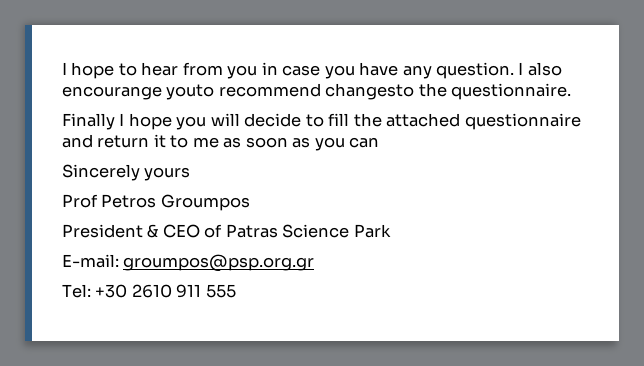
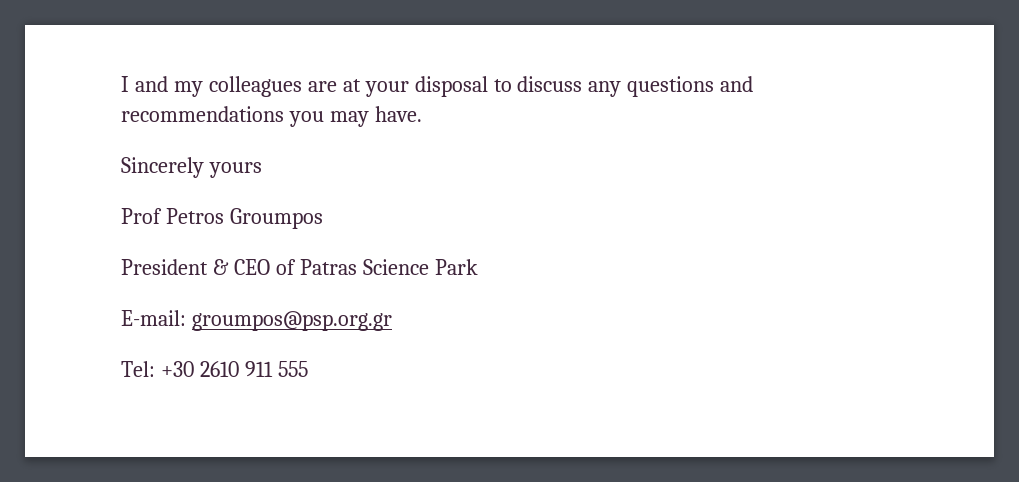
- I hope to hear from you in case you have any question. I also encourange youto recommend changesto the questionnaire.
- Finally I hope you will decide to fill the attached questionnaire and return it to me as soon as you can
+ I and my colleagues are at your disposal to discuss any questions and recommendations you may have.

